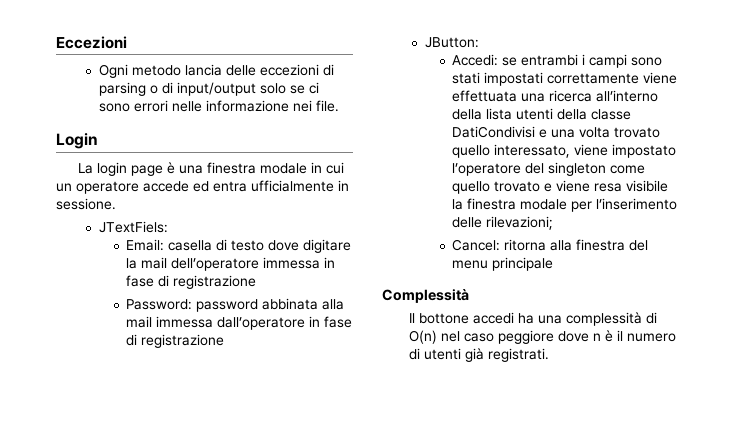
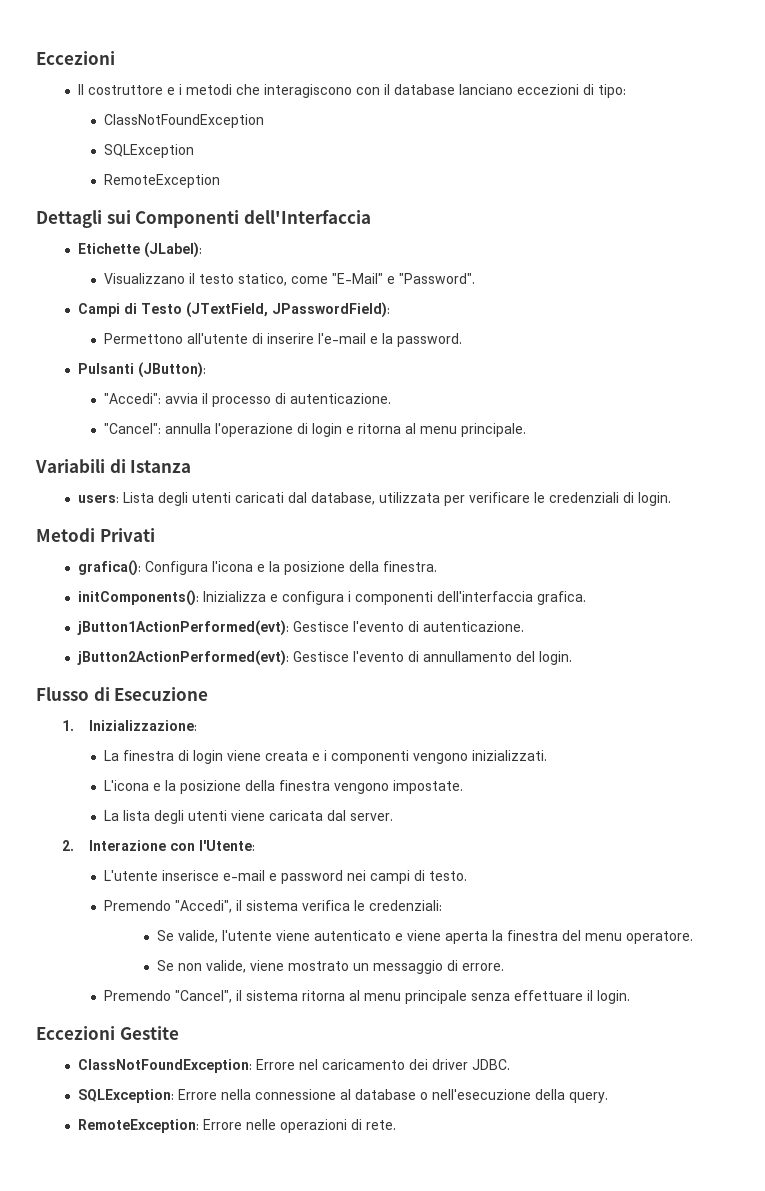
- Ogni metodo lancia delle eccezioni di parsing o di input/output solo se ci sono errori nelle informazione nei file.
- Login
- La login page è una finestra modale in cui un operatore accede ed entra ufficialmente in sessione.
- JTextFiels:
- Email: casella di testo dove digitare la mail dell’operatore immessa in fase di registrazione
- Password: password abbinata alla mail immessa dall’operatore in fase di registrazione
- JButton:
- Accedi: se entrambi i campi sono stati impostati correttamente viene effettuata una ricerca all’interno della lista utenti della classe DatiCondivisi e una volta trovato quello interessato, viene impostato l’operatore del singleton come quello trovato e viene resa visibile la finestra modale per l’inserimento delle rilevazioni;
- Cancel: ritorna alla finestra del menu principale
- Complessità
- Il bottone accedi ha una complessità di O(n) nel caso peggiore dove n è il numero di utenti già registrati.
+ Il costruttore e i metodi che interagiscono con il database lanciano eccezioni di tipo:
+ ClassNotFoundException
+ SQLException
+ RemoteException
+ Dettagli sui Componenti dell'Interfaccia
+ Etichette (JLabel):
+ Visualizzano il testo statico, come "E-Mail" e "Password".
+ Campi di Testo (JTextField, JPasswordField):
+ Permettono all'utente di inserire l'e-mail e la password.
+ Pulsanti (JButton):
+ "Accedi": avvia il processo di autenticazione.
+ "Cancel": annulla l'operazione di login e ritorna al menu principale.
+ Variabili di Istanza
+ users: Lista degli utenti caricati dal database, utilizzata per verificare le credenziali di login.
+ Metodi Privati
+ grafica(): Configura l'icona e la posizione della finestra.
+ initComponents(): Inizializza e configura i componenti dell'interfaccia grafica.
+ jButton1ActionPerformed(evt): Gestisce l'evento di autenticazione.
+ jButton2ActionPerformed(evt): Gestisce l'evento di annullamento del login.
+ Flusso di Esecuzione
+ 1. Inizializzazione:
+ La finestra di login viene creata e i componenti vengono inizializzati.
+ L'icona e la posizione della finestra vengono impostate.
+ La lista degli utenti viene caricata dal server.
+ 2. Interazione con l'Utente:
+ L'utente inserisce e-mail e password nei campi di testo.
+ Premendo "Accedi", il sistema verifica le credenziali:
+ Se valide, l'utente viene autenticato e viene aperta la finestra del menu operatore.
+ Se non valide, viene mostrato un messaggio di errore.
+ Premendo "Cancel", il sistema ritorna al menu principale senza effettuare il login.
+ Eccezioni Gestite
+ ClassNotFoundException: Errore nel caricamento dei driver JDBC.
+ SQLException: Errore nella connessione al database o nell'esecuzione della query.
+ RemoteException: Errore nelle operazioni di rete.

